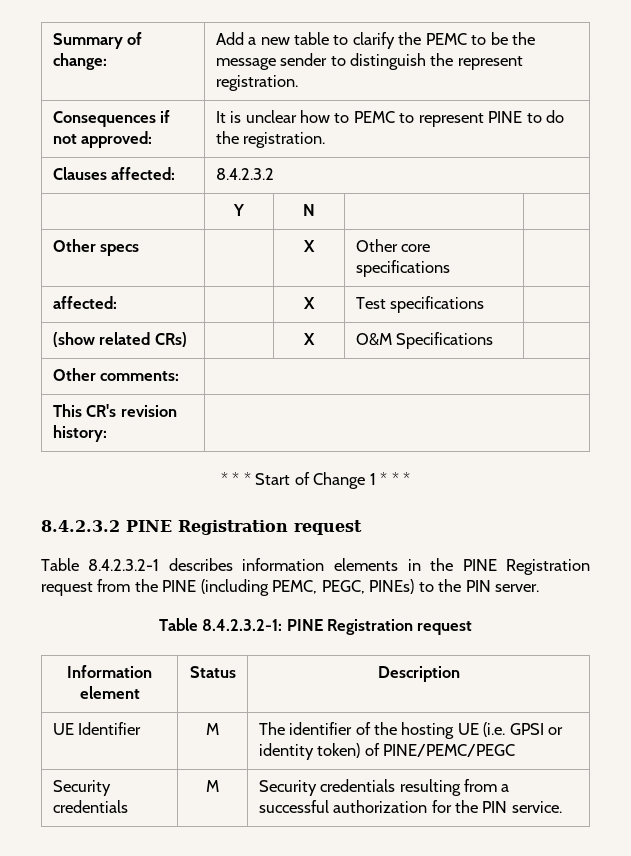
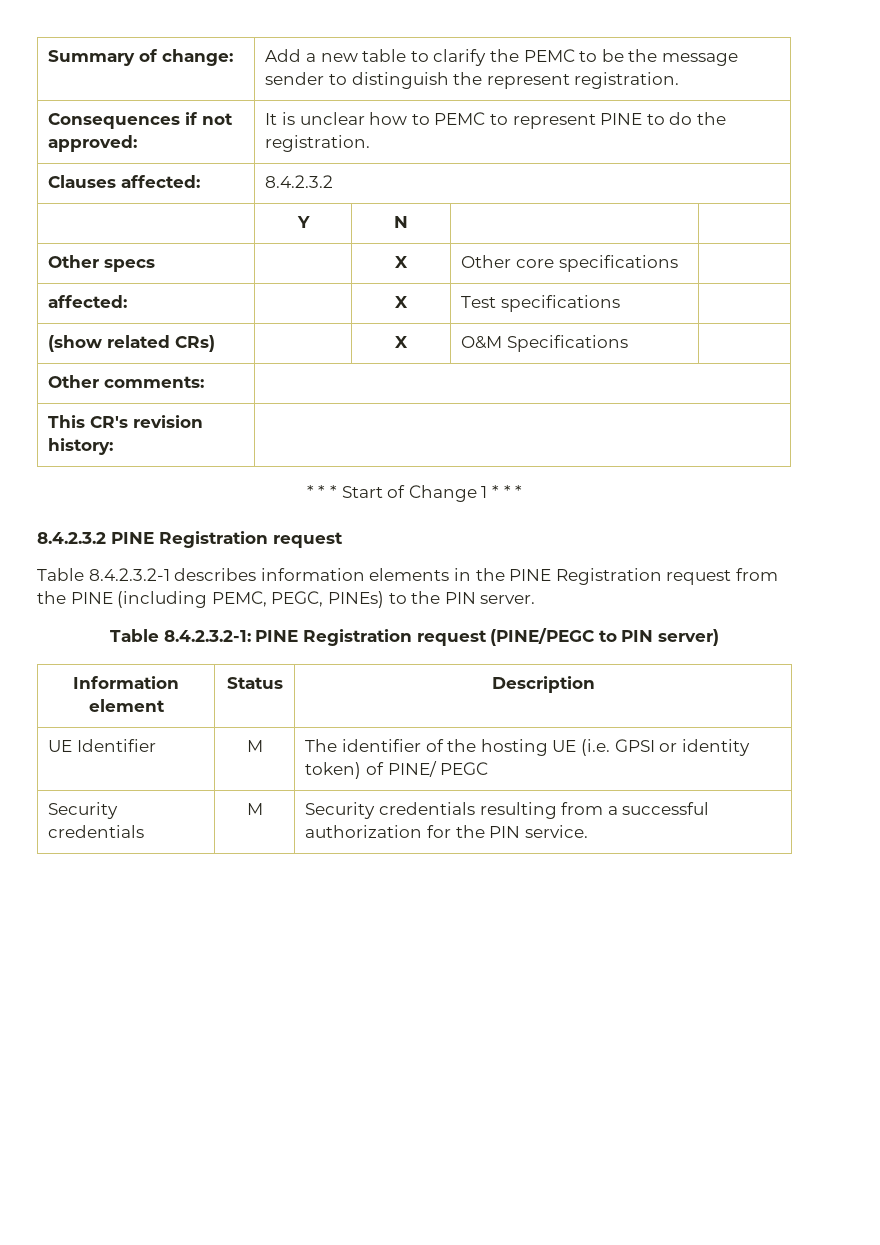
- Table 8.4.2.3.2-1: PINE Registration request
+ Table 8.4.2.3.2-1: PINE Registration request (PINE/PEGC to PIN server)
- UE Identifier | M | The identifier of the hosting UE (i.e. GPSI or identity token) of PINE/PEMC/PEGC
+ UE Identifier | M | The identifier of the hosting UE (i.e. GPSI or identity token) of PINE/ PEGC

